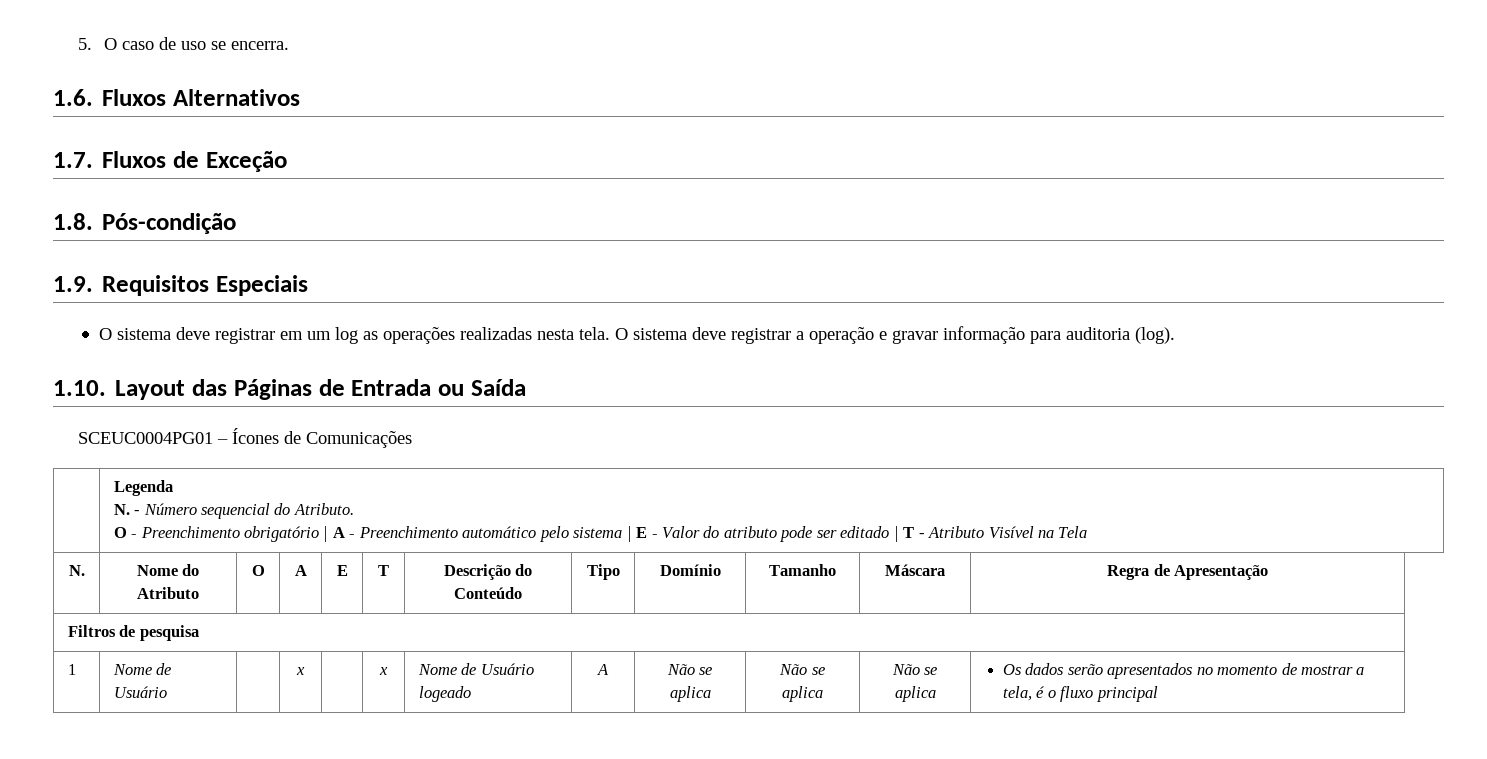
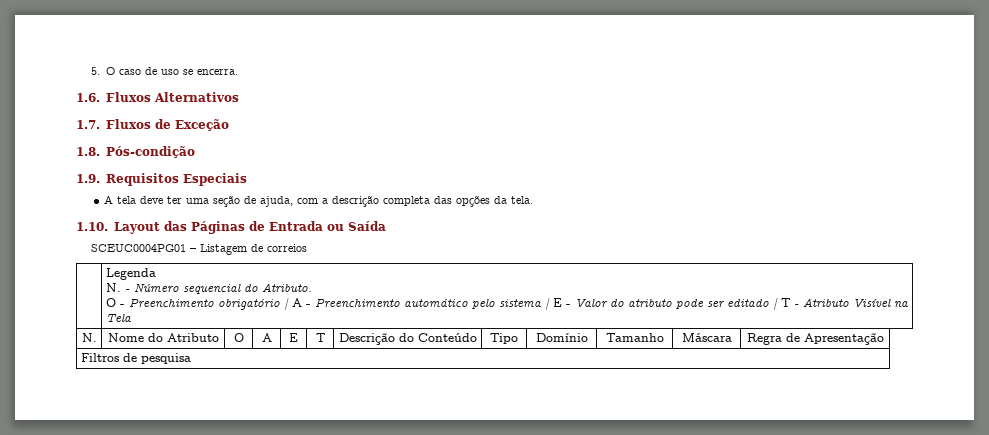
- O sistema deve registrar em um log as operações realizadas nesta tela. O sistema deve registrar a operação e gravar informação para auditoria (log).
+ A tela deve ter uma seção de ajuda, com a descrição completa das opções da tela.
- SCEUC0004PG01 – Ícones de Comunicações
+ SCEUC0004PG01 – Listagem de correios
- 1 | Nome de Usuário | | x | | x | Nome de Usuário logeado | A | Não se aplica | Não se aplica | Não se aplica | Os dados serão apresentados no momento de mostrar a tela, é o fluxo principal

